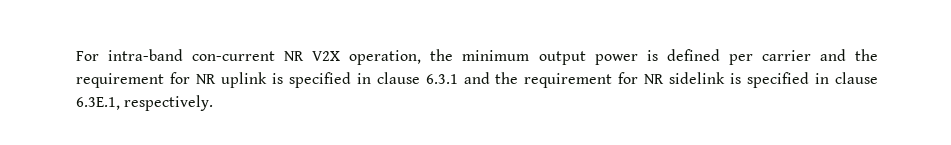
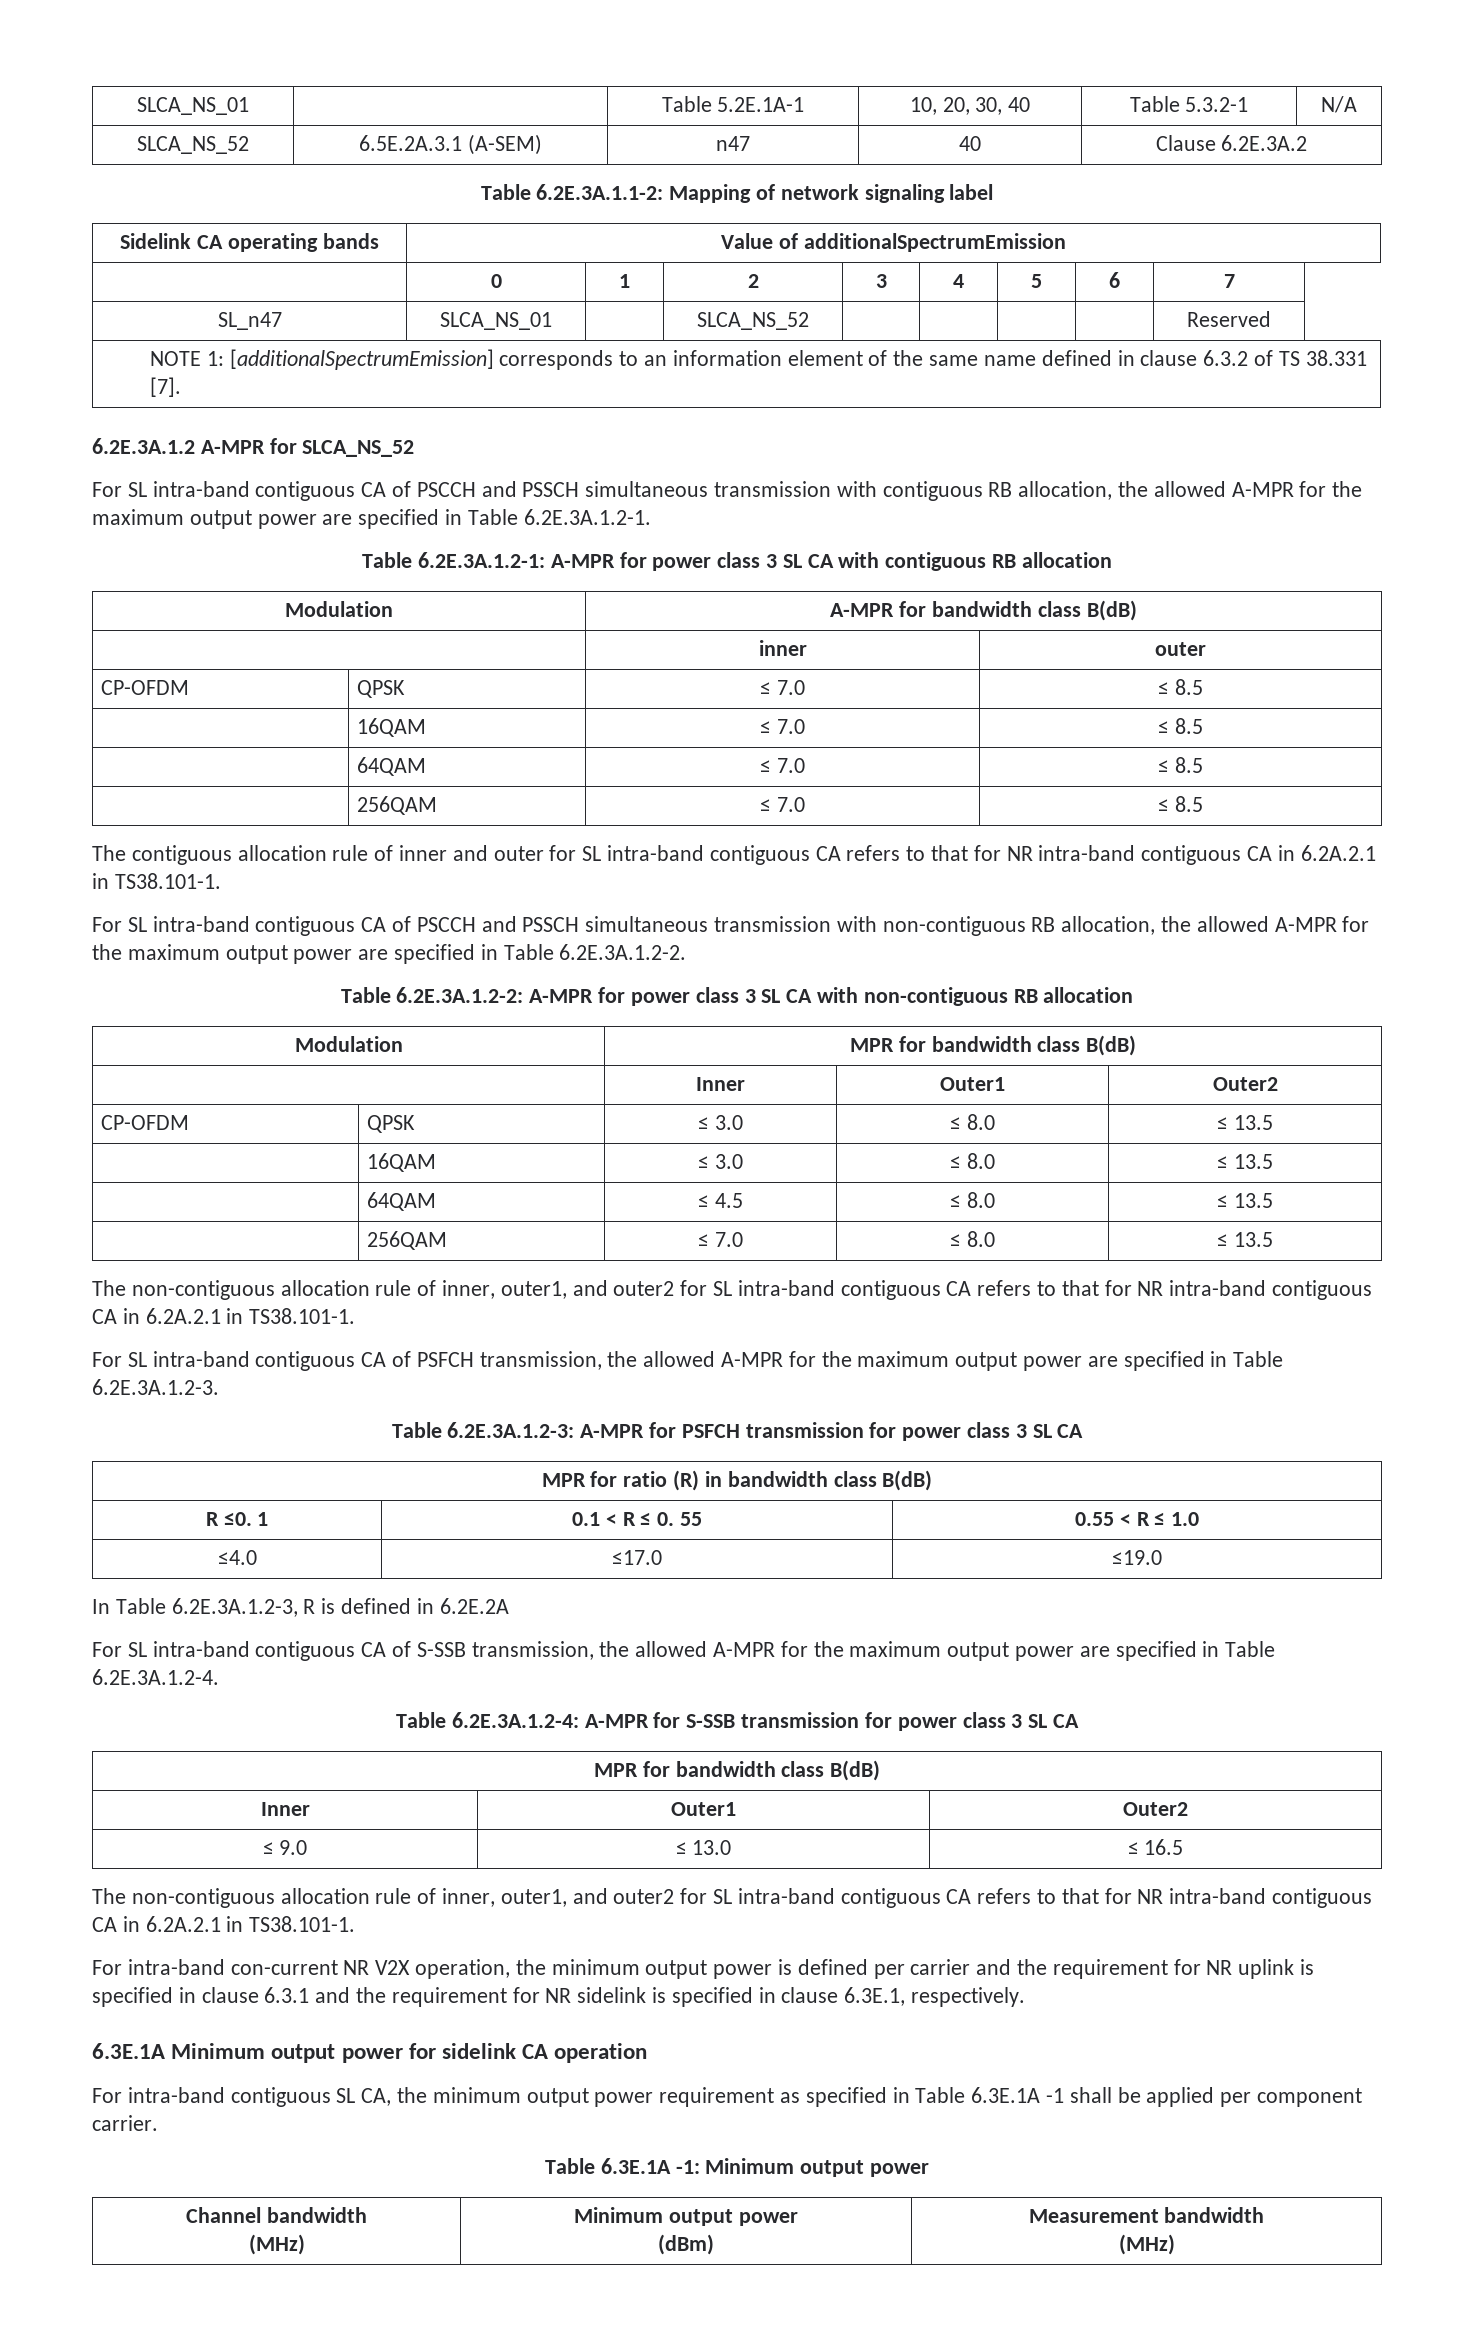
+ SLCA_NS_01 | | Table 5.2E.1A-1 | 10, 20, 30, 40 | Table 5.3.2-1 | N/A
+ SLCA_NS_52 | 6.5E.2A.3.1 (A-SEM) | n47 | 40 | Clause 6.2E.3A.2
+ Table 6.2E.3A.1.1-2: Mapping of network signaling label
+ Sidelink CA operating bands | Value of additionalSpectrumEmission
+ | 0 | 1 | 2 | 3 | 4 | 5 | 6 | 7
+ SL_n47 | SLCA_NS_01 | | SLCA_NS_52 | | | | | Reserved
+ NOTE 1: [additionalSpectrumEmission] corresponds to an information element of the same name defined in clause 6.3.2 of TS 38.331 [7].
+ 6.2E.3A.1.2 A-MPR for SLCA_NS_52
+ For SL intra-band contiguous CA of PSCCH and PSSCH simultaneous transmission with contiguous RB allocation, the allowed A-MPR for the maximum output power are specified in Table 6.2E.3A.1.2-1.
+ Table 6.2E.3A.1.2-1: A-MPR for power class 3 SL CA with contiguous RB allocation
+ Modulation | A-MPR for bandwidth class B(dB)
+ | inner | outer
+ CP-OFDM | QPSK | ≤ 7.0 | ≤ 8.5
+ | 16QAM | ≤ 7.0 | ≤ 8.5
+ | 64QAM | ≤ 7.0 | ≤ 8.5
+ | 256QAM | ≤ 7.0 | ≤ 8.5
+ The contiguous allocation rule of inner and outer for SL intra-band contiguous CA refers to that for NR intra-band contiguous CA in 6.2A.2.1 in TS38.101-1.
+ For SL intra-band contiguous CA of PSCCH and PSSCH simultaneous transmission with non-contiguous RB allocation, the allowed A-MPR for the maximum output power are specified in Table 6.2E.3A.1.2-2.
+ Table 6.2E.3A.1.2-2: A-MPR for power class 3 SL CA with non-contiguous RB allocation
+ Modulation | MPR for bandwidth class B(dB)
+ | Inner | Outer1 | Outer2
+ CP-OFDM | QPSK | ≤ 3.0 | ≤ 8.0 | ≤ 13.5
+ | 16QAM | ≤ 3.0 | ≤ 8.0 | ≤ 13.5
+ | 64QAM | ≤ 4.5 | ≤ 8.0 | ≤ 13.5
+ | 256QAM | ≤ 7.0 | ≤ 8.0 | ≤ 13.5
+ The non-contiguous allocation rule of inner, outer1, and outer2 for SL intra-band contiguous CA refers to that for NR intra-band contiguous CA in 6.2A.2.1 in TS38.101-1.
+ For SL intra-band contiguous CA of PSFCH transmission, the allowed A-MPR for the maximum output power are specified in Table 6.2E.3A.1.2-3.
+ Table 6.2E.3A.1.2-3: A-MPR for PSFCH transmission for power class 3 SL CA
+ MPR for ratio (R) in bandwidth class B(dB)
+ R ≤0. 1 | 0.1 < R ≤ 0. 55 | 0.55 < R ≤ 1.0
+ ≤4.0 | ≤17.0 | ≤19.0
+ In Table 6.2E.3A.1.2-3, R is defined in 6.2E.2A
+ For SL intra-band contiguous CA of S-SSB transmission, the allowed A-MPR for the maximum output power are specified in Table 6.2E.3A.1.2-4.
+ Table 6.2E.3A.1.2-4: A-MPR for S-SSB transmission for power class 3 SL CA
+ MPR for bandwidth class B(dB)
+ Inner | Outer1 | Outer2
+ ≤ 9.0 | ≤ 13.0 | ≤ 16.5
+ The non-contiguous allocation rule of inner, outer1, and outer2 for SL intra-band contiguous CA refers to that for NR intra-band contiguous CA in 6.2A.2.1 in TS38.101-1.
+ 6.3E.1A Minimum output power for sidelink CA operation
+ For intra-band contiguous SL CA, the minimum output power requirement as specified in Table 6.3E.1A -1 shall be applied per component carrier.
+ Table 6.3E.1A -1: Minimum output power
+ Channel bandwidth
+ (MHz) | Minimum output power
+ (dBm) | Measurement bandwidth
+ (MHz)

